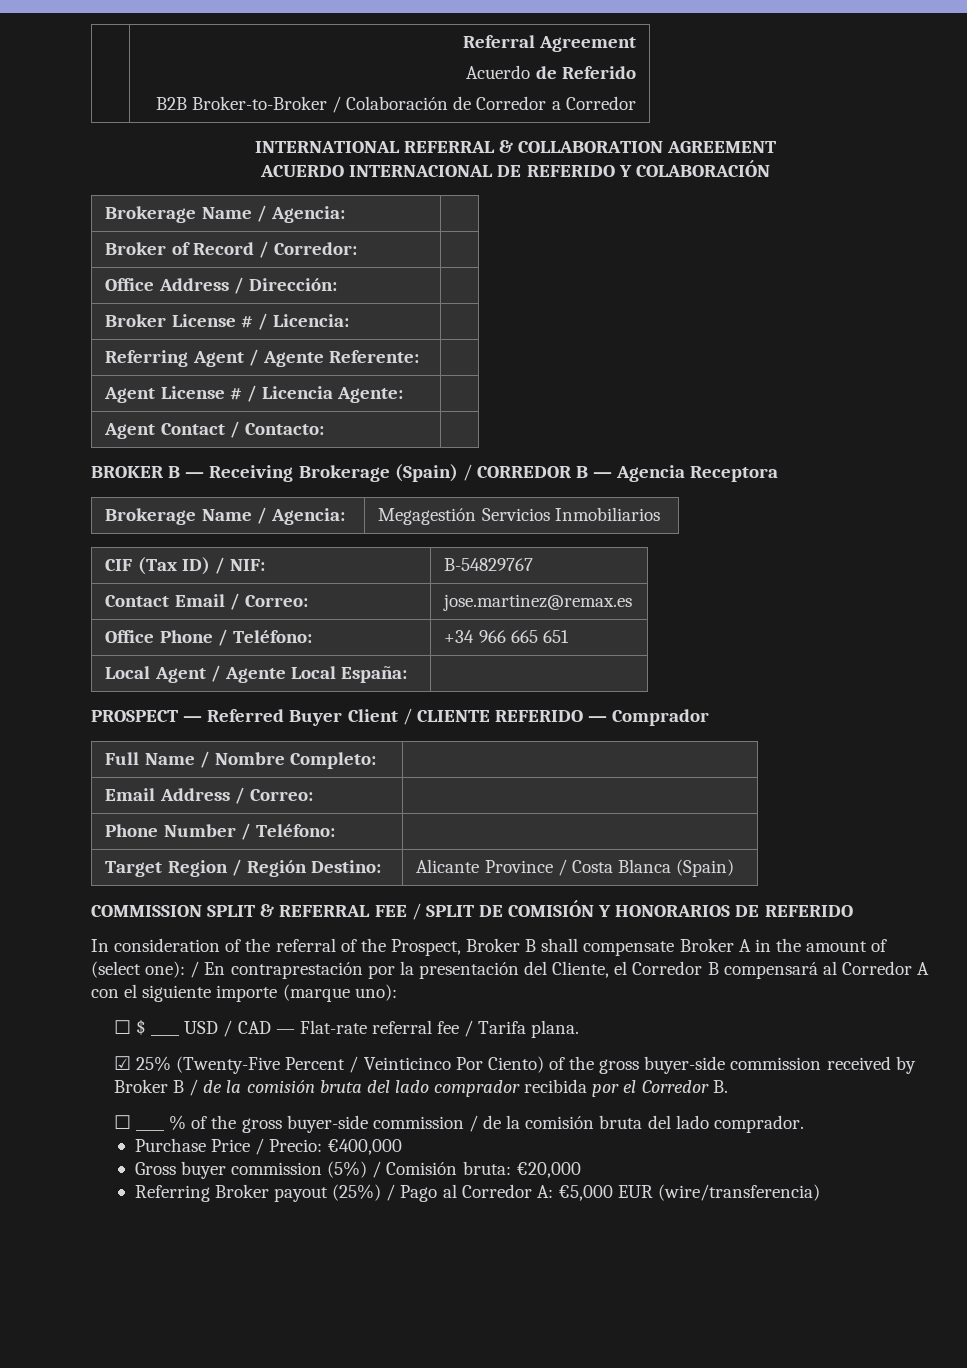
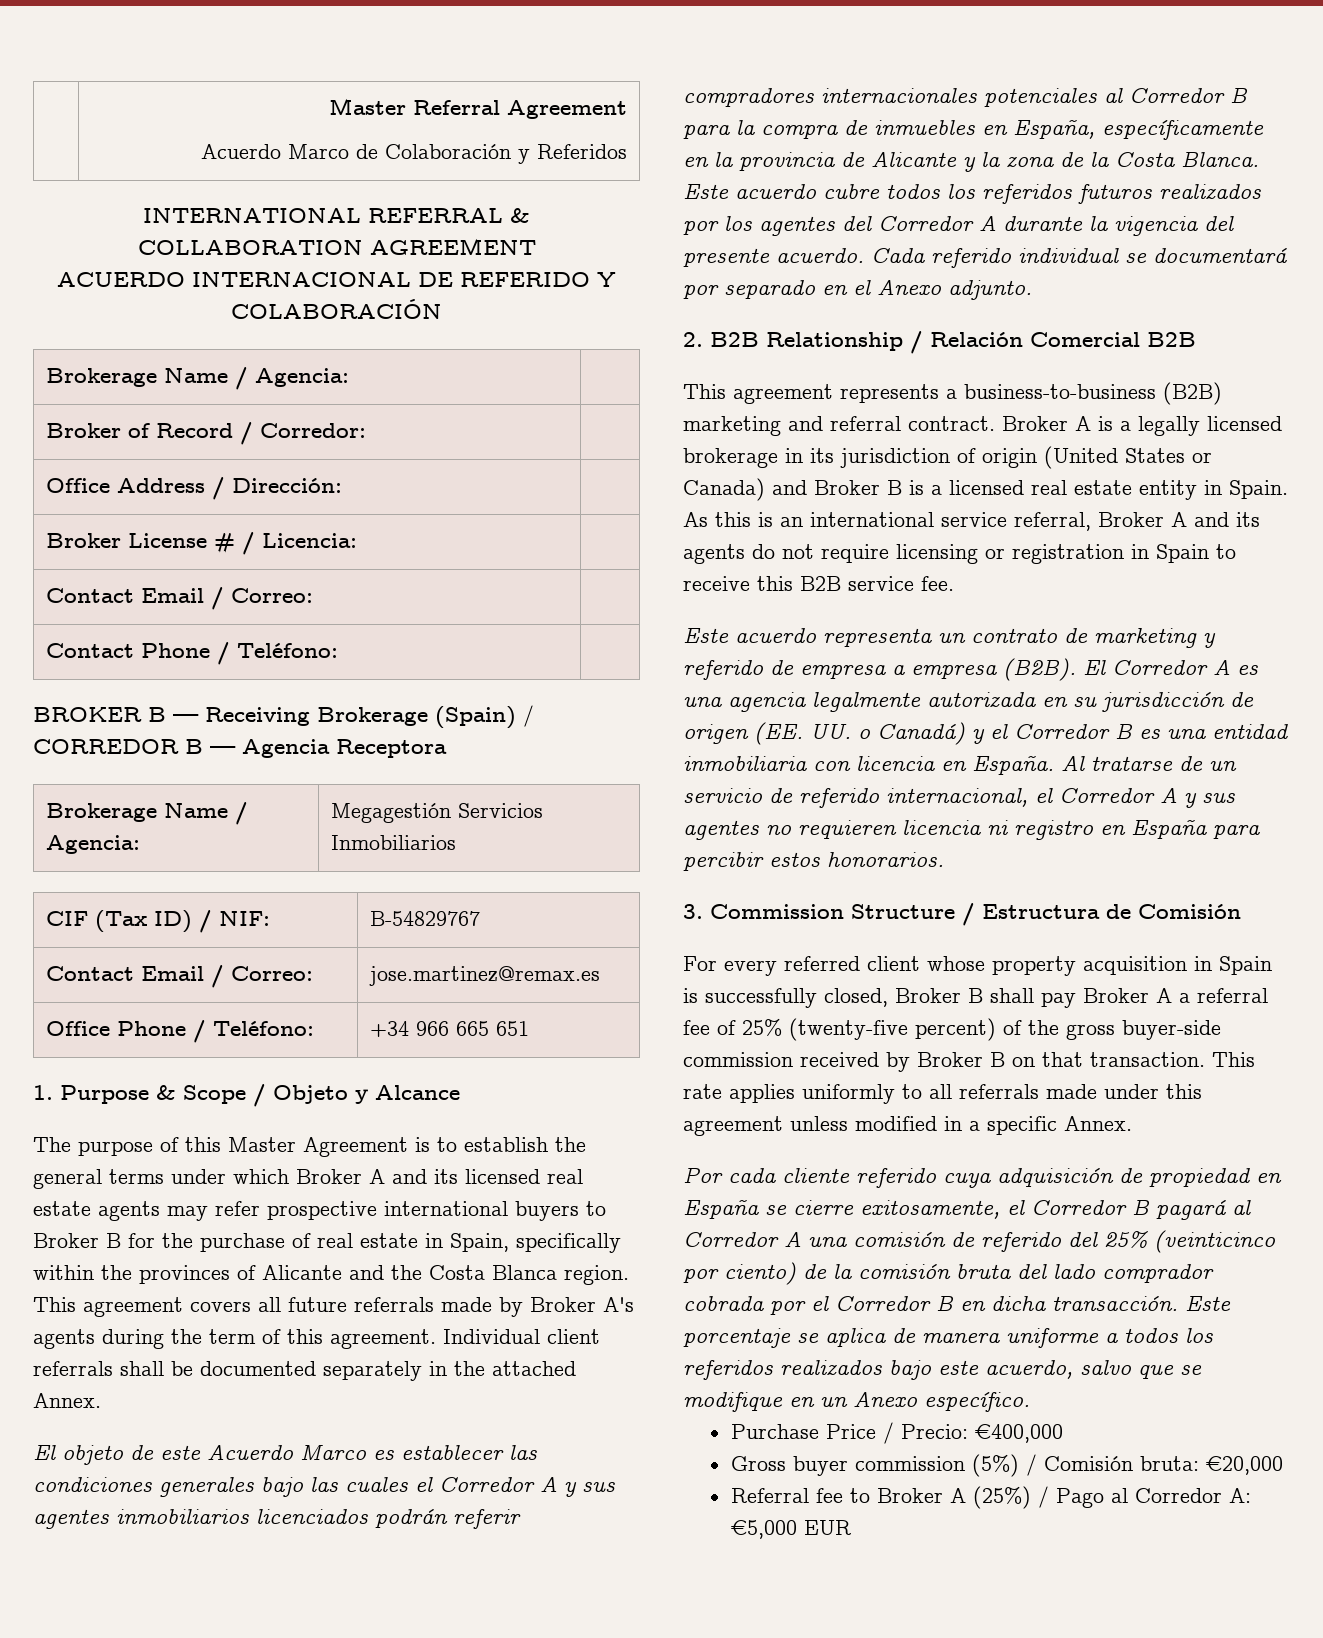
- | Referral Agreement
- Acuerdo de Referido
- B2B Broker-to-Broker / Colaboración de Corredor a Corredor
+ | Master Referral Agreement
+ Acuerdo Marco de Colaboración y Referidos
  Broker License # / Licencia: |
- Referring Agent / Agente Referente: |
- Agent License # / Licencia Agente: |
- Agent Contact / Contacto: |
+ Contact Email / Correo: |
+ Contact Phone / Teléfono: |
- Local Agent / Agente Local España: |
- PROSPECT — Referred Buyer Client / CLIENTE REFERIDO — Comprador
- Full Name / Nombre Completo: |
- Email Address / Correo: |
- Phone Number / Teléfono: |
- Target Region / Región Destino: | Alicante Province / Costa Blanca (Spain)
- COMMISSION SPLIT & REFERRAL FEE / SPLIT DE COMISIÓN Y HONORARIOS DE REFERIDO
- In consideration of the referral of the Prospect, Broker B shall compensate Broker A in the amount of (select one): / En contraprestación por la presentación del Cliente, el Corredor B compensará al Corredor A con el siguiente importe (marque uno):
- ☐ $ ____ USD / CAD — Flat-rate referral fee / Tarifa plana.
- ☑ 25% (Twenty-Five Percent / Veinticinco Por Ciento) of the gross buyer-side commission received by Broker B / de la comisión bruta del lado comprador recibida por el Corredor B.
- ☐ ____ % of the gross buyer-side commission / de la comisión bruta del lado comprador.
+ 1. Purpose & Scope / Objeto y Alcance
+ The purpose of this Master Agreement is to establish the general terms under which Broker A and its licensed real estate agents may refer prospective international buyers to Broker B for the purchase of real estate in Spain, specifically within the provinces of Alicante and the Costa Blanca region. This agreement covers all future referrals made by Broker A's agents during the term of this agreement. Individual client referrals shall be documented separately in the attached Annex.
+ El objeto de este Acuerdo Marco es establecer las condiciones generales bajo las cuales el Corredor A y sus agentes inmobiliarios licenciados podrán referir compradores internacionales potenciales al Corredor B para la compra de inmuebles en España, específicamente en la provincia de Alicante y la zona de la Costa Blanca. Este acuerdo cubre todos los referidos futuros realizados por los agentes del Corredor A durante la vigencia del presente acuerdo. Cada referido individual se documentará por separado en el Anexo adjunto.
+ 2. B2B Relationship / Relación Comercial B2B
+ This agreement represents a business-to-business (B2B) marketing and referral contract. Broker A is a legally licensed brokerage in its jurisdiction of origin (United States or Canada) and Broker B is a licensed real estate entity in Spain. As this is an international service referral, Broker A and its agents do not require licensing or registration in Spain to receive this B2B service fee.
+ Este acuerdo representa un contrato de marketing y referido de empresa a empresa (B2B). El Corredor A es una agencia legalmente autorizada en su jurisdicción de origen (EE. UU. o Canadá) y el Corredor B es una entidad inmobiliaria con licencia en España. Al tratarse de un servicio de referido internacional, el Corredor A y sus agentes no requieren licencia ni registro en España para percibir estos honorarios.
+ 3. Commission Structure / Estructura de Comisión
+ For every referred client whose property acquisition in Spain is successfully closed, Broker B shall pay Broker A a referral fee of 25% (twenty-five percent) of the gross buyer-side commission received by Broker B on that transaction. This rate applies uniformly to all referrals made under this agreement unless modified in a specific Annex.
+ Por cada cliente referido cuya adquisición de propiedad en España se cierre exitosamente, el Corredor B pagará al Corredor A una comisión de referido del 25% (veinticinco por ciento) de la comisión bruta del lado comprador cobrada por el Corredor B en dicha transacción. Este porcentaje se aplica de manera uniforme a todos los referidos realizados bajo este acuerdo, salvo que se modifique en un Anexo específico.
- Referring Broker payout (25%) / Pago al Corredor A: €5,000 EUR (wire/transferencia)
+ Referral fee to Broker A (25%) / Pago al Corredor A: €5,000 EUR

